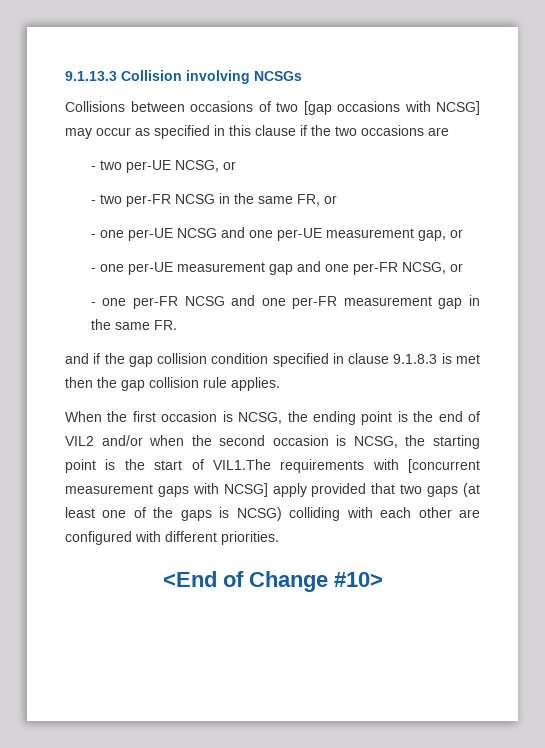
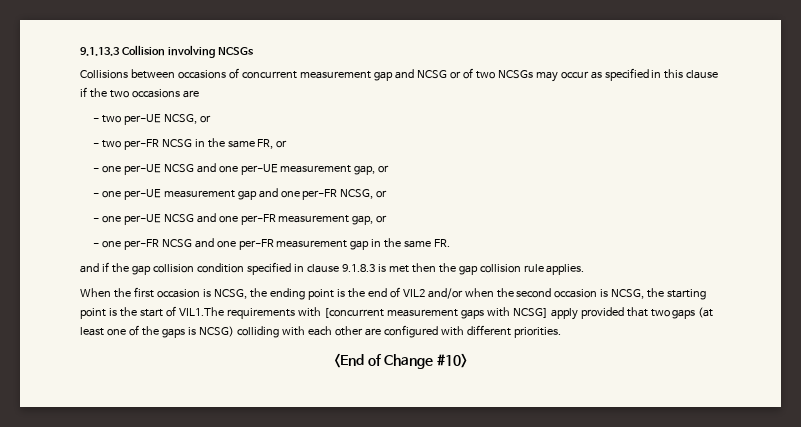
- Collisions between occasions of two [gap occasions with NCSG] may occur as specified in this clause if the two occasions are
+ Collisions between occasions of concurrent measurement gap and NCSG or of two NCSGs may occur as specified in this clause if the two occasions are
+ - one per-UE NCSG and one per-FR measurement gap, or

